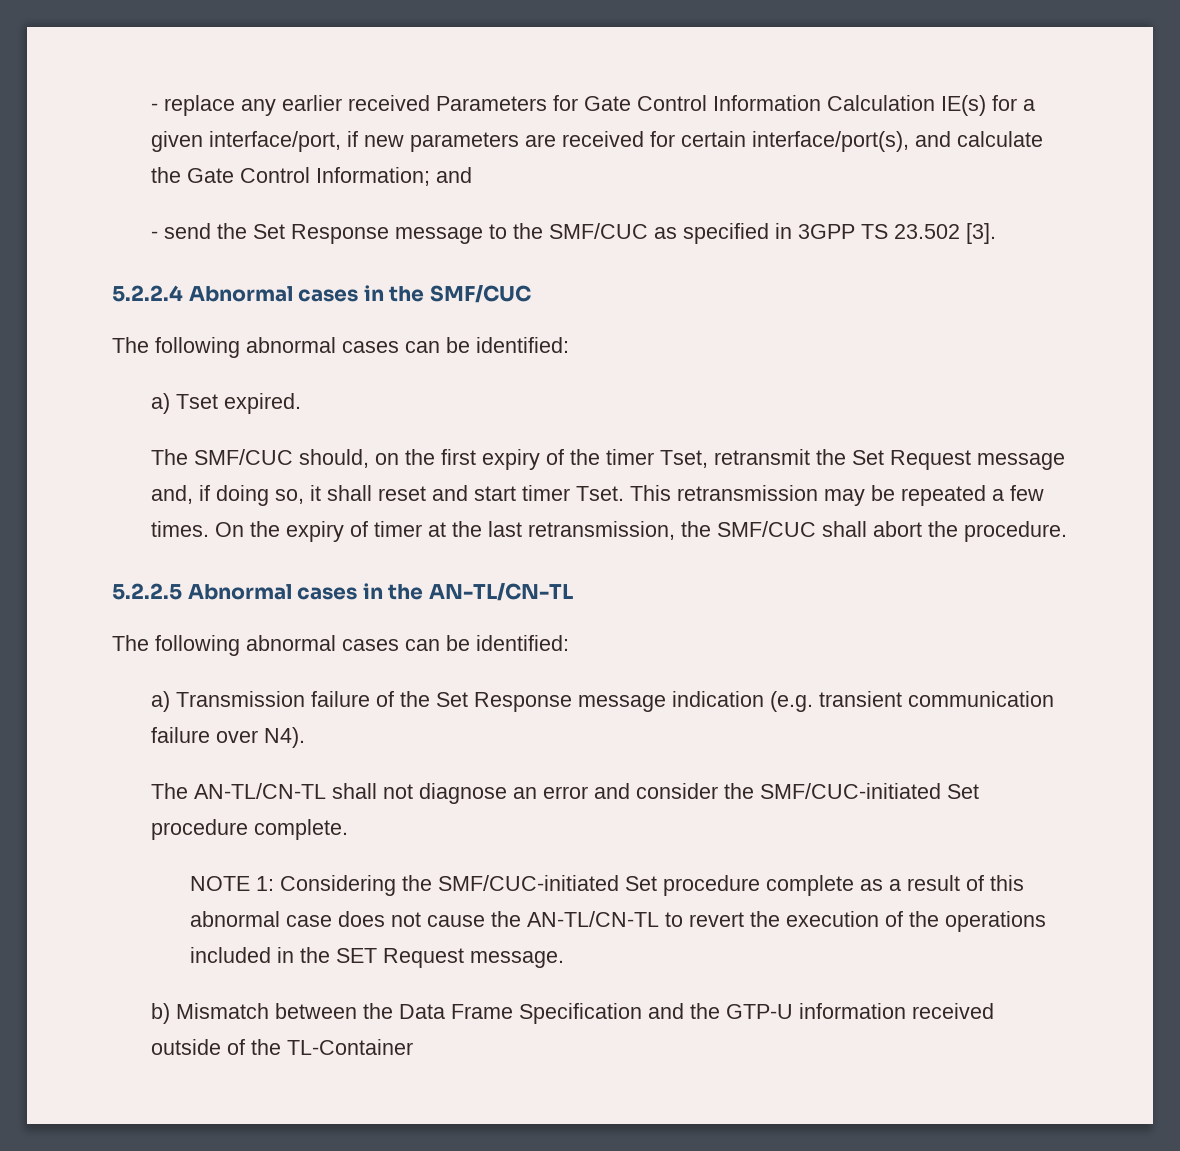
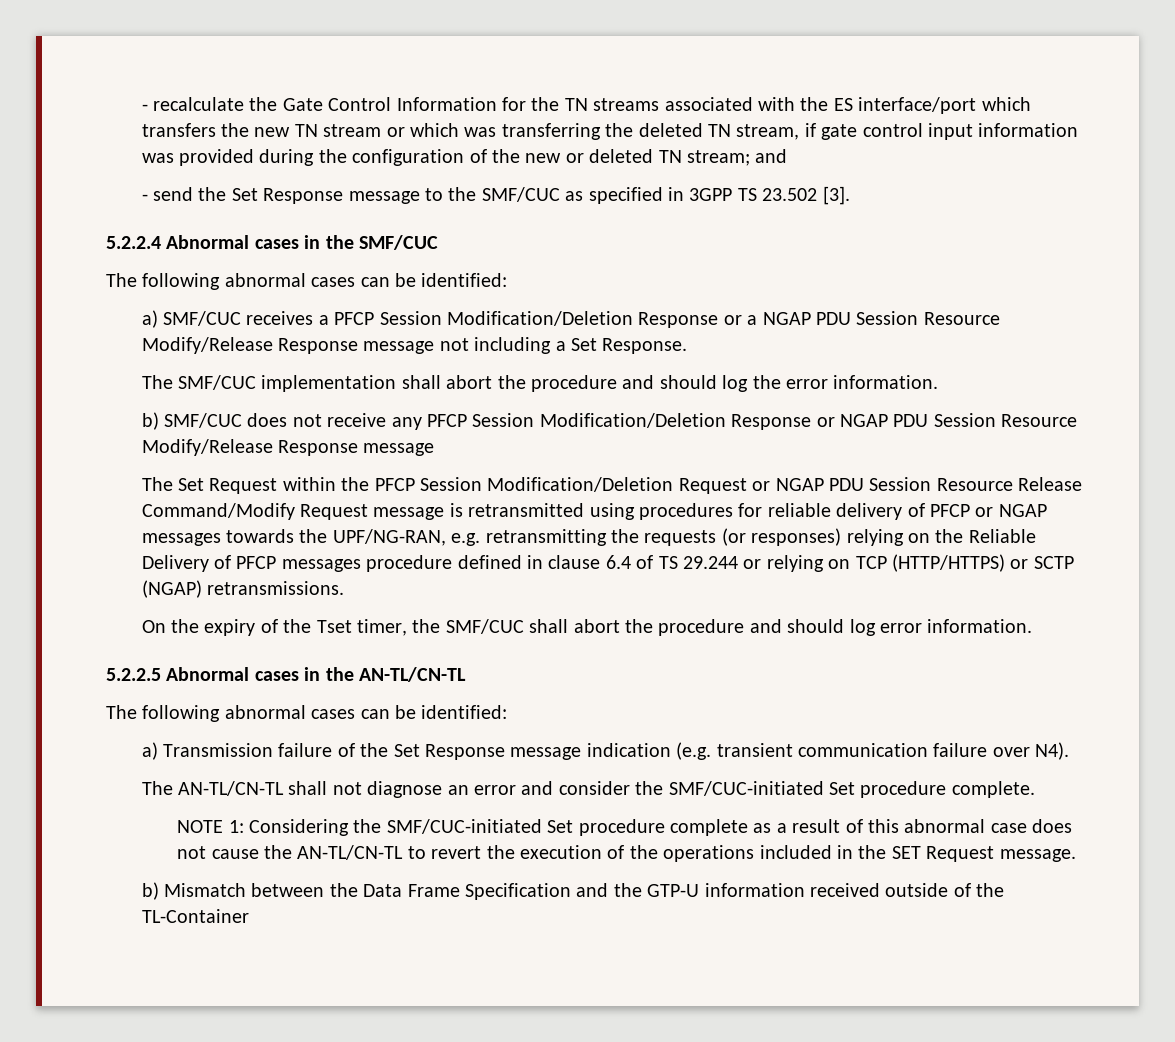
- - replace any earlier received Parameters for Gate Control Information Calculation IE(s) for a given interface/port, if new parameters are received for certain interface/port(s), and calculate the Gate Control Information; and
+ - recalculate the Gate Control Information for the TN streams associated with the ES interface/port which transfers the new TN stream or which was transferring the deleted TN stream, if gate control input information was provided during the configuration of the new or deleted TN stream; and
- a) Tset expired.
- The SMF/CUC should, on the first expiry of the timer Tset, retransmit the Set Request message and, if doing so, it shall reset and start timer Tset. This retransmission may be repeated a few times. On the expiry of timer at the last retransmission, the SMF/CUC shall abort the procedure.
+ a) SMF/CUC receives a PFCP Session Modification/Deletion Response or a NGAP PDU Session Resource Modify/Release Response message not including a Set Response.
+ The SMF/CUC implementation shall abort the procedure and should log the error information.
+ b) SMF/CUC does not receive any PFCP Session Modification/Deletion Response or NGAP PDU Session Resource Modify/Release Response message
+ The Set Request within the PFCP Session Modification/Deletion Request or NGAP PDU Session Resource Release Command/Modify Request message is retransmitted using procedures for reliable delivery of PFCP or NGAP messages towards the UPF/NG-RAN, e.g. retransmitting the requests (or responses) relying on the Reliable Delivery of PFCP messages procedure defined in clause 6.4 of TS 29.244 or relying on TCP (HTTP/HTTPS) or SCTP (NGAP) retransmissions.
+ On the expiry of the Tset timer, the SMF/CUC shall abort the procedure and should log error information.

